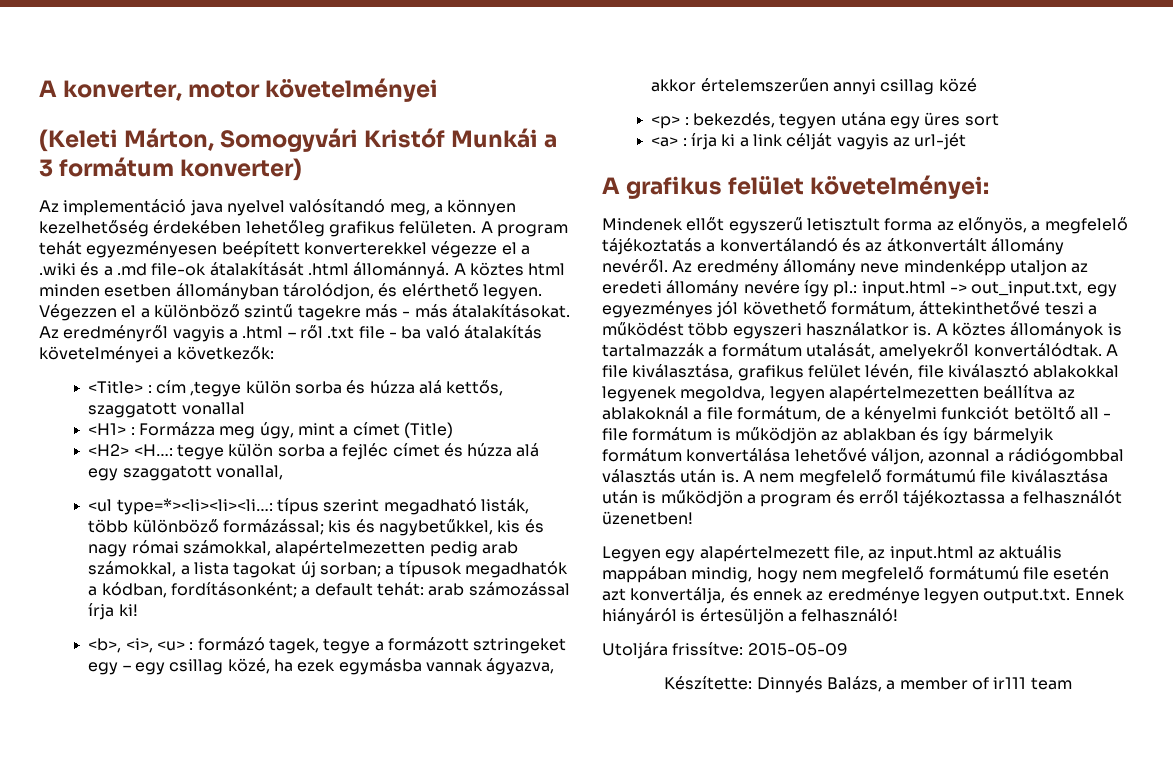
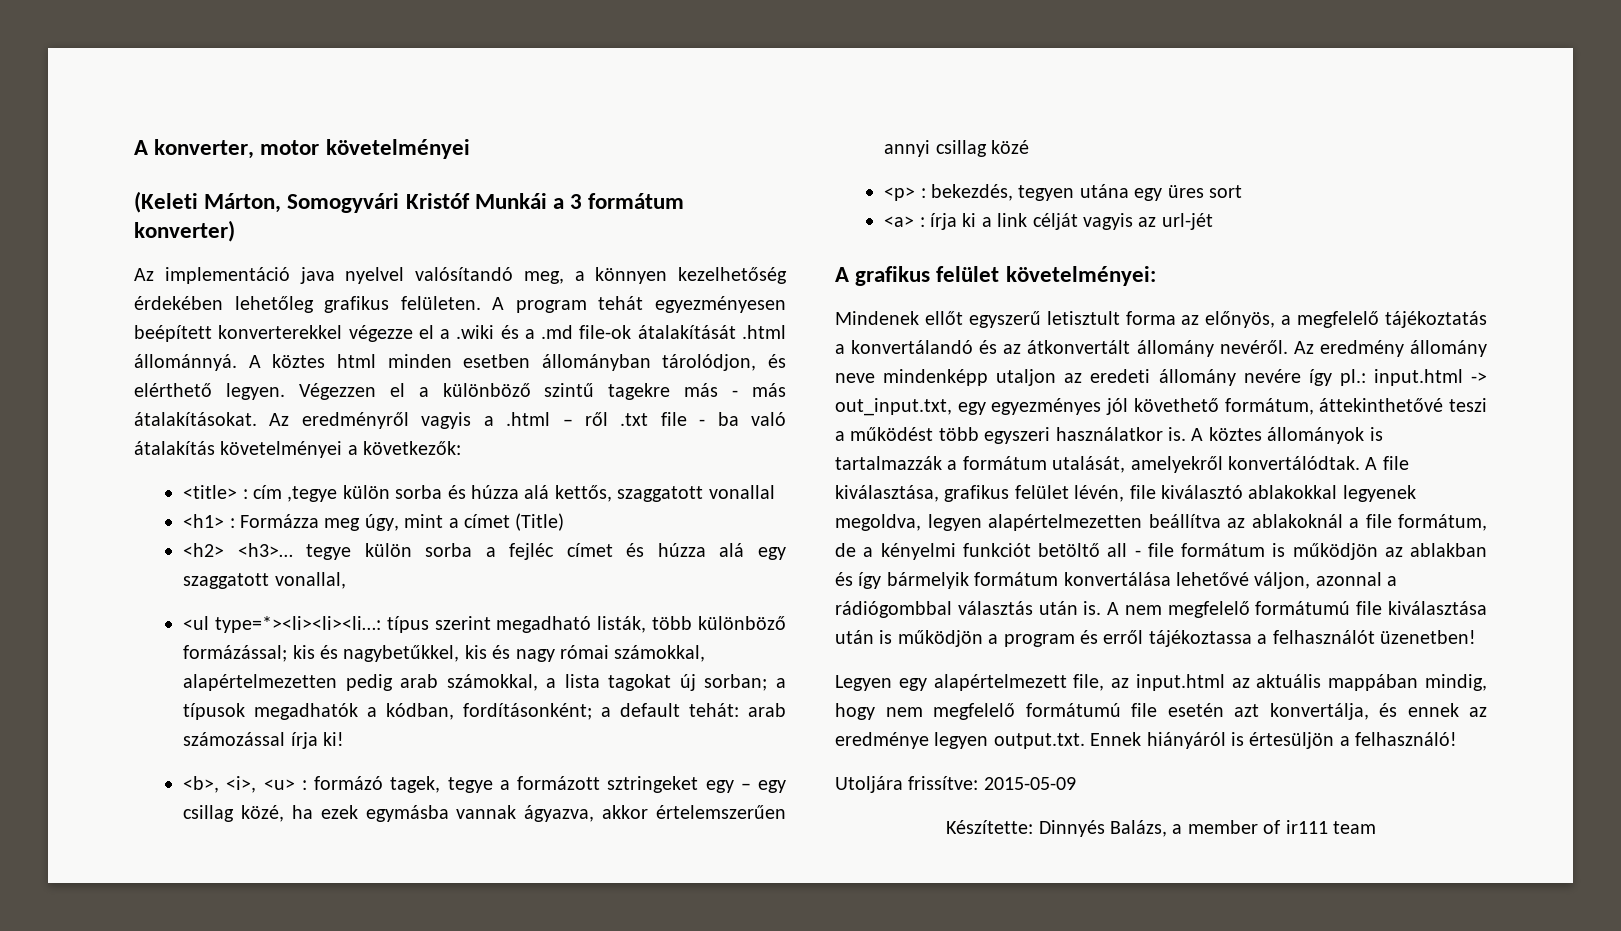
- <Title> : cím ,tegye külön sorba és húzza alá kettős, szaggatott vonallal
+ <title> : cím ,tegye külön sorba és húzza alá kettős, szaggatott vonallal
- <H1> : Formázza meg úgy, mint a címet (Title)
+ <h1> : Formázza meg úgy, mint a címet (Title)
- <H2> <H…: tegye külön sorba a fejléc címet és húzza alá egy szaggatott vonallal,
+ <h2> <h3>… tegye külön sorba a fejléc címet és húzza alá egy szaggatott vonallal,

